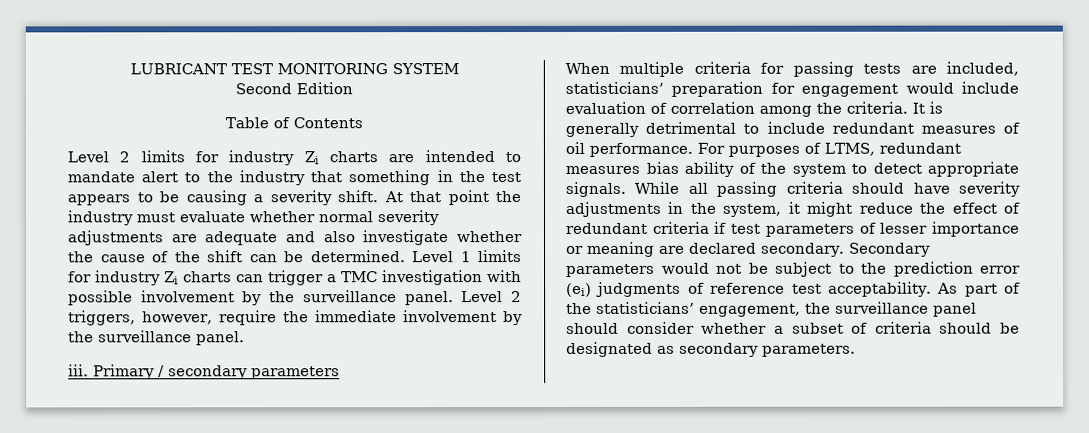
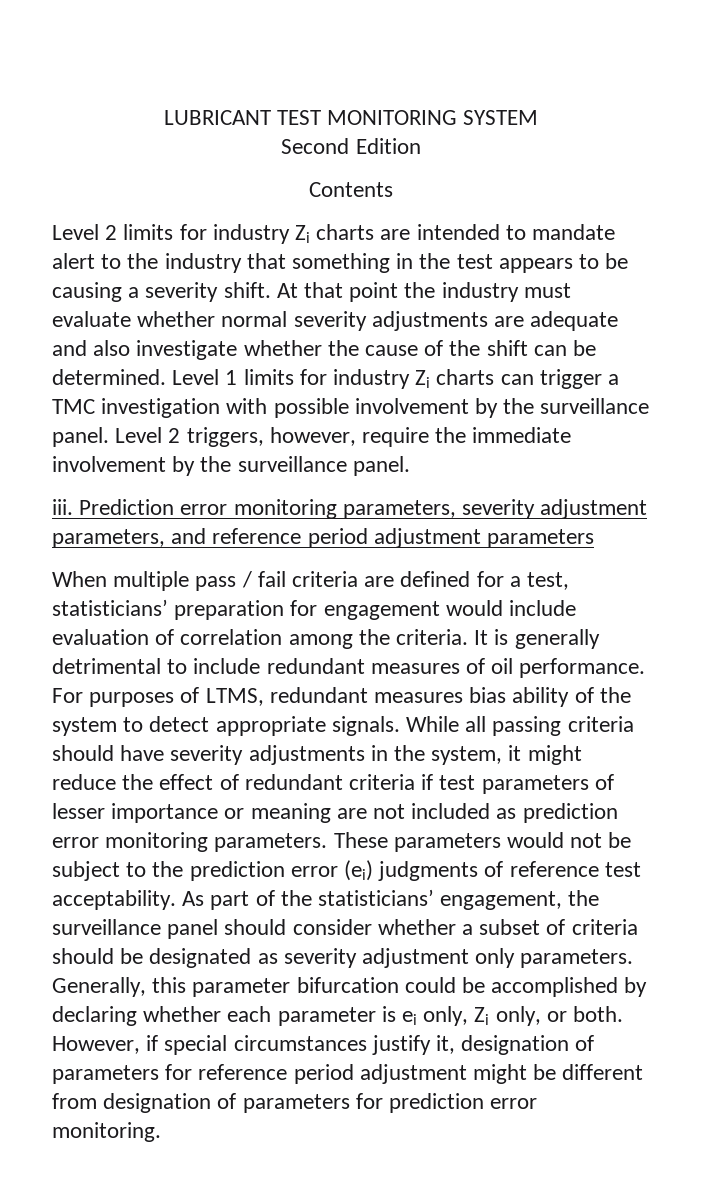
- Table of Contents
+ Contents
- Primary / secondary parameters
- When multiple criteria for passing tests are included, statisticians’ preparation for engagement would include evaluation of correlation among the criteria.
+ Prediction error monitoring parameters, severity adjustment parameters, and reference period adjustment parameters
+ When multiple pass / fail criteria are defined for a test, statisticians’ preparation for engagement would include evaluation of correlation among the criteria.
- While all passing criteria should have severity adjustments in the system, it might reduce the effect of redundant criteria if test parameters of lesser importance or meaning are declared secondary. Secondary parameters would not be subject to the prediction error (ei) judgments of reference test acceptability.
+ While all passing criteria should have severity adjustments in the system, it might reduce the effect of redundant criteria if test parameters of lesser importance or meaning are not included as prediction error monitoring parameters. These parameters would not be subject to the prediction error (ei) judgments of reference test acceptability.
- As part of the statisticians’ engagement, the surveillance panel should consider whether a subset of criteria should be designated as secondary parameters.
+ As part of the statisticians’ engagement, the surveillance panel should consider whether a subset of criteria should be designated as severity adjustment only parameters. Generally, this parameter bifurcation could be accomplished by declaring whether each parameter is ei only, Zi only, or both. However, if special circumstances justify it, designation of parameters for reference period adjustment might be different from designation of parameters for prediction error monitoring.

